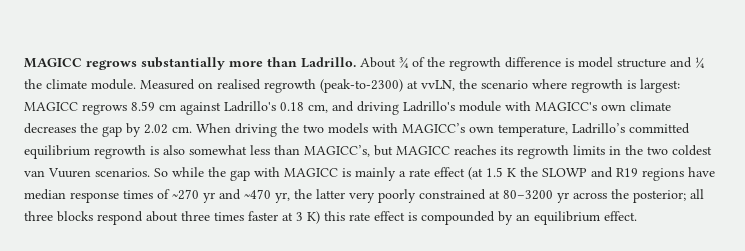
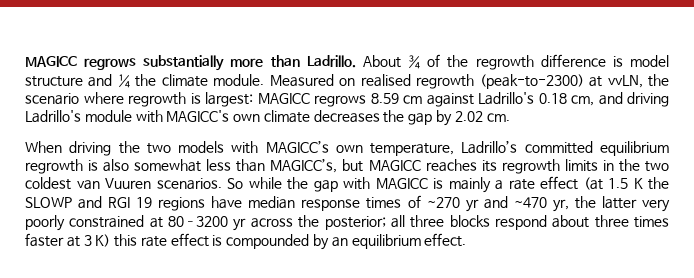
- MAGICC regrows 8.59 cm against Ladrillo's 0.18 cm, and driving Ladrillo's module with MAGICC's own climate decreases the gap by 2.02 cm. When driving the two models with MAGICC’s own temperature, Ladrillo’s committed equilibrium regrowth is also somewhat less than MAGICC’s, but MAGICC reaches its regrowth limits in the two coldest van Vuuren scenarios.
+ MAGICC regrows 8.59 cm against Ladrillo's 0.18 cm, and driving Ladrillo's module with MAGICC's own climate decreases the gap by 2.02 cm.
+ When driving the two models with MAGICC’s own temperature, Ladrillo’s committed equilibrium regrowth is also somewhat less than MAGICC’s, but MAGICC reaches its regrowth limits in the two coldest van Vuuren scenarios.
- So while the gap with MAGICC is mainly a rate effect (at 1.5 K the SLOWP and R19 regions have median response times of ~270 yr and ~470 yr, the latter very poorly constrained at 80–3200 yr across the posterior; all three blocks respond about three times faster at 3 K) this rate effect is compounded by an equilibrium effect.
+ So while the gap with MAGICC is mainly a rate effect (at 1.5 K the SLOWP and RGI 19 regions have median response times of ~270 yr and ~470 yr, the latter very poorly constrained at 80–3200 yr across the posterior; all three blocks respond about three times faster at 3 K) this rate effect is compounded by an equilibrium effect.

